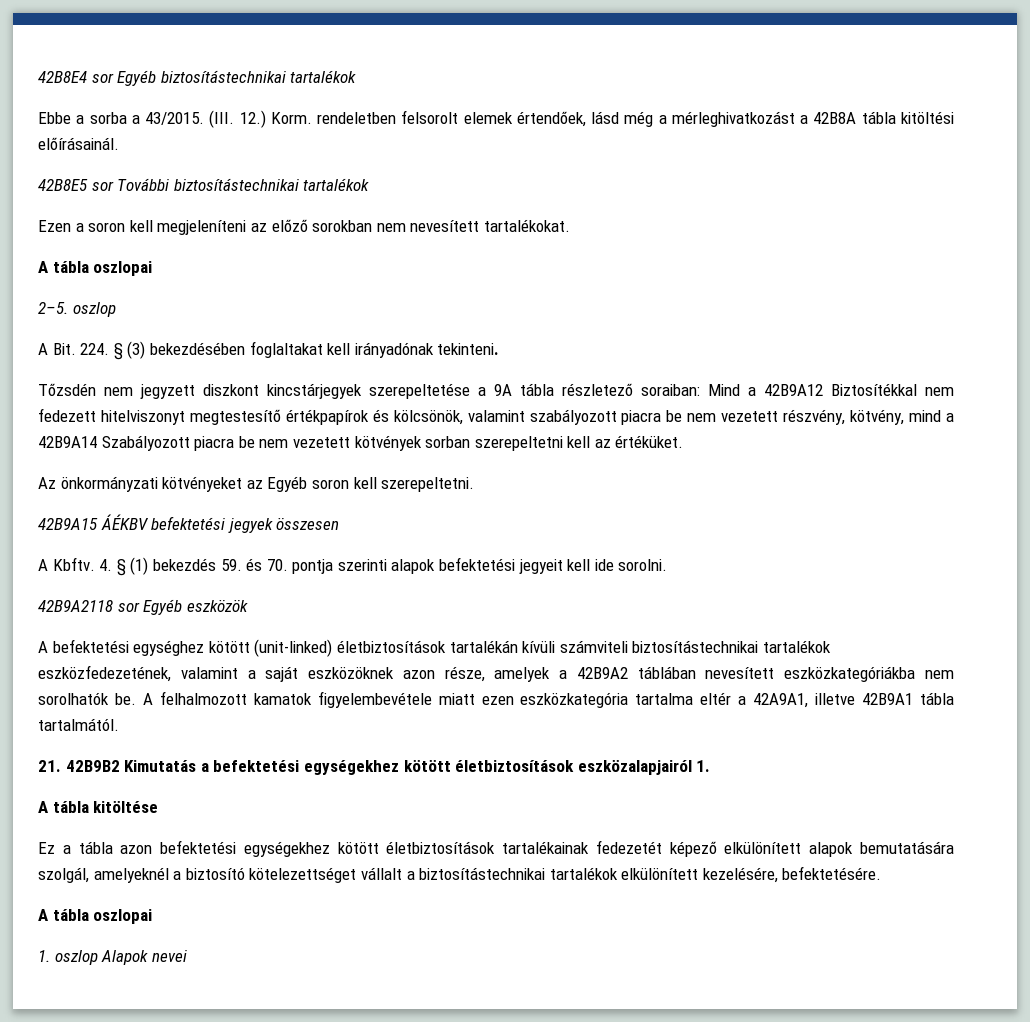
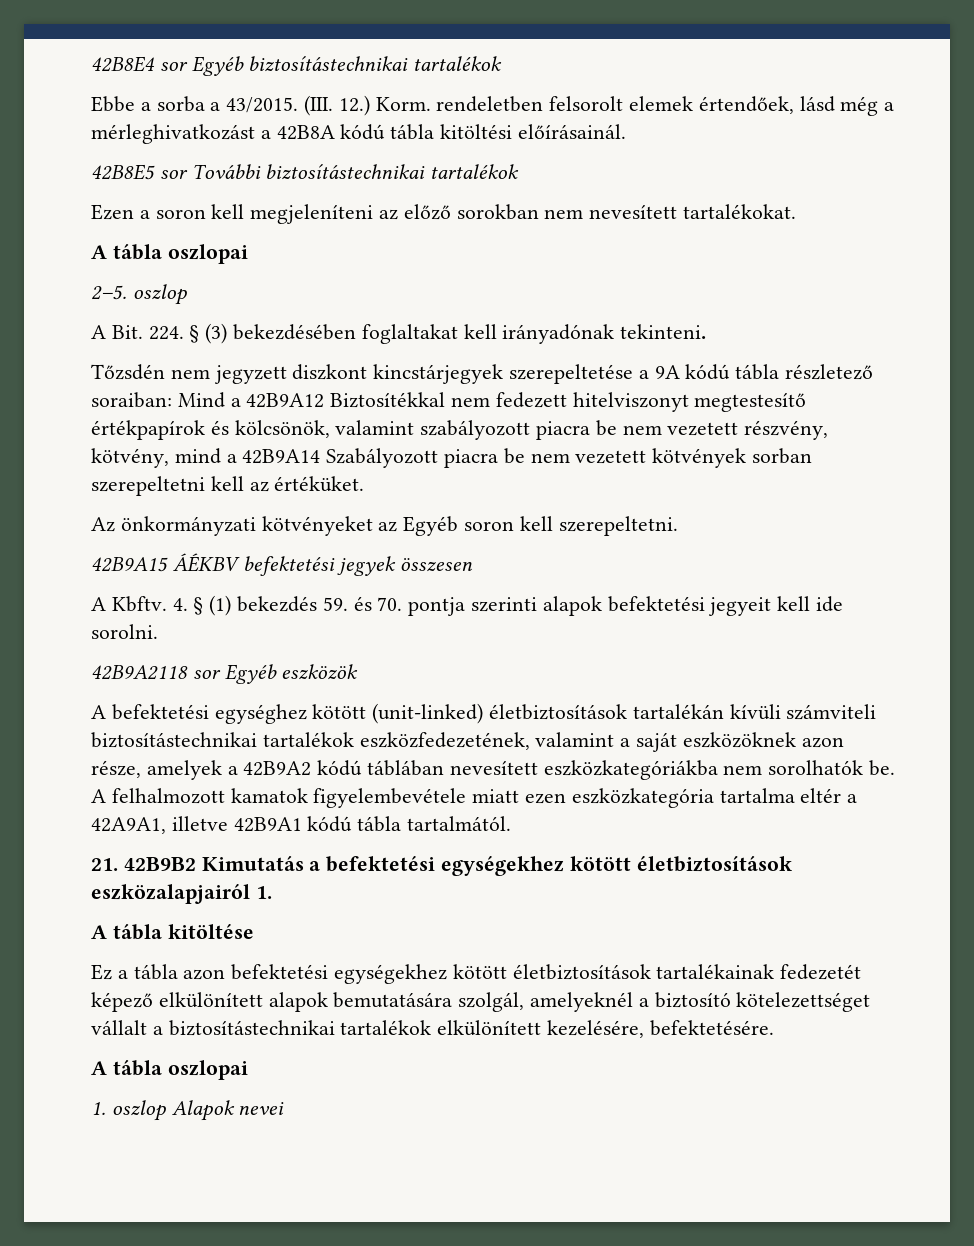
- (III. 12.) Korm. rendeletben felsorolt elemek értendőek, lásd még a mérleghivatkozást a 42B8A tábla kitöltési előírásainál.
+ (III. 12.) Korm. rendeletben felsorolt elemek értendőek, lásd még a mérleghivatkozást a 42B8A kódú tábla kitöltési előírásainál.
- Tőzsdén nem jegyzett diszkont kincstárjegyek szerepeltetése a 9A tábla részletező soraiban: Mind a 42B9A12 Biztosítékkal nem fedezett hitelviszonyt megtestesítő értékpapírok és kölcsönök, valamint szabályozott piacra be nem vezetett részvény, kötvény, mind a 42B9A14 Szabályozott piacra be nem vezetett kötvények sorban szerepeltetni kell az értéküket.
+ Tőzsdén nem jegyzett diszkont kincstárjegyek szerepeltetése a 9A kódú tábla részletező soraiban: Mind a 42B9A12 Biztosítékkal nem fedezett hitelviszonyt megtestesítő értékpapírok és kölcsönök, valamint szabályozott piacra be nem vezetett részvény, kötvény, mind a 42B9A14 Szabályozott piacra be nem vezetett kötvények sorban szerepeltetni kell az értéküket.
- A befektetési egységhez kötött (unit-linked) életbiztosítások tartalékán kívüli számviteli biztosítástechnikai tartalékok eszközfedezetének, valamint a saját eszközöknek azon része, amelyek a 42B9A2 táblában nevesített eszközkategóriákba nem sorolhatók be.
+ A befektetési egységhez kötött (unit-linked) életbiztosítások tartalékán kívüli számviteli biztosítástechnikai tartalékok eszközfedezetének, valamint a saját eszközöknek azon része, amelyek a 42B9A2 kódú táblában nevesített eszközkategóriákba nem sorolhatók be.
- A felhalmozott kamatok figyelembevétele miatt ezen eszközkategória tartalma eltér a 42A9A1, illetve 42B9A1 tábla tartalmától.
+ A felhalmozott kamatok figyelembevétele miatt ezen eszközkategória tartalma eltér a 42A9A1, illetve 42B9A1 kódú tábla tartalmától.

